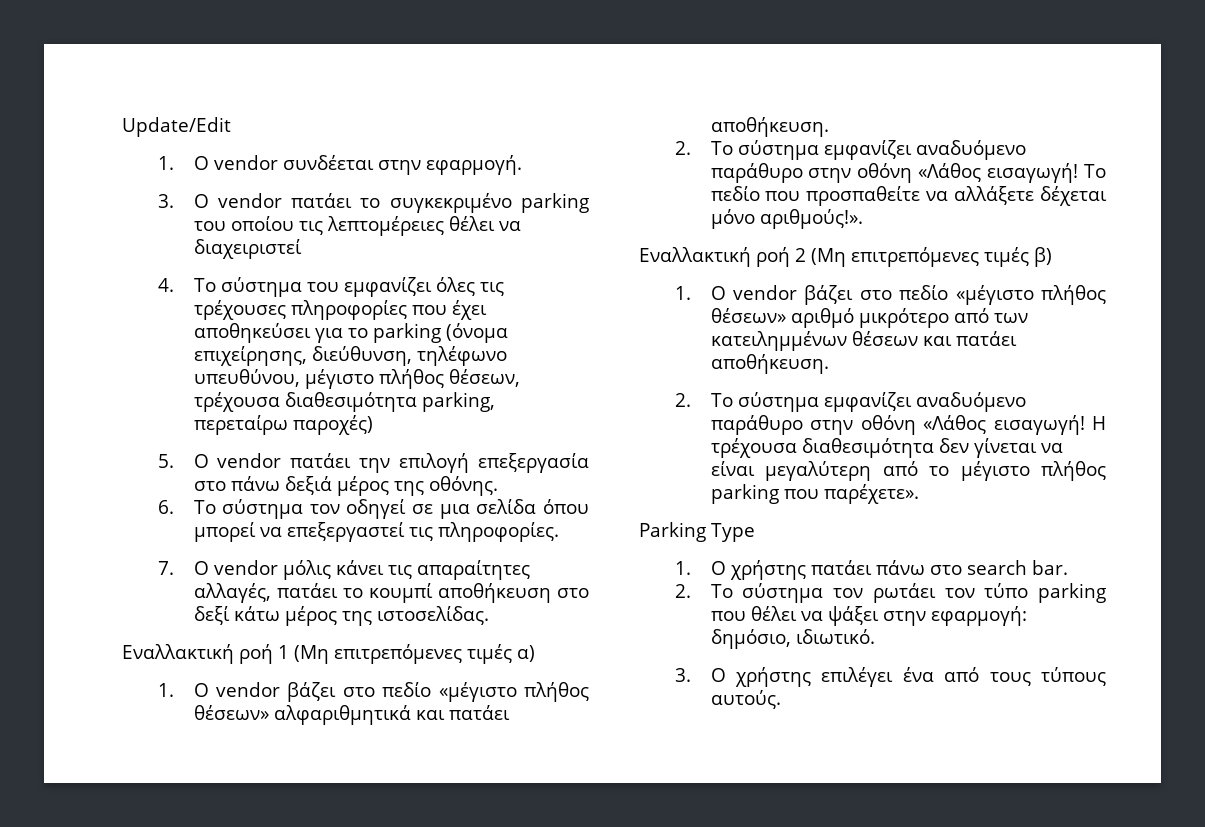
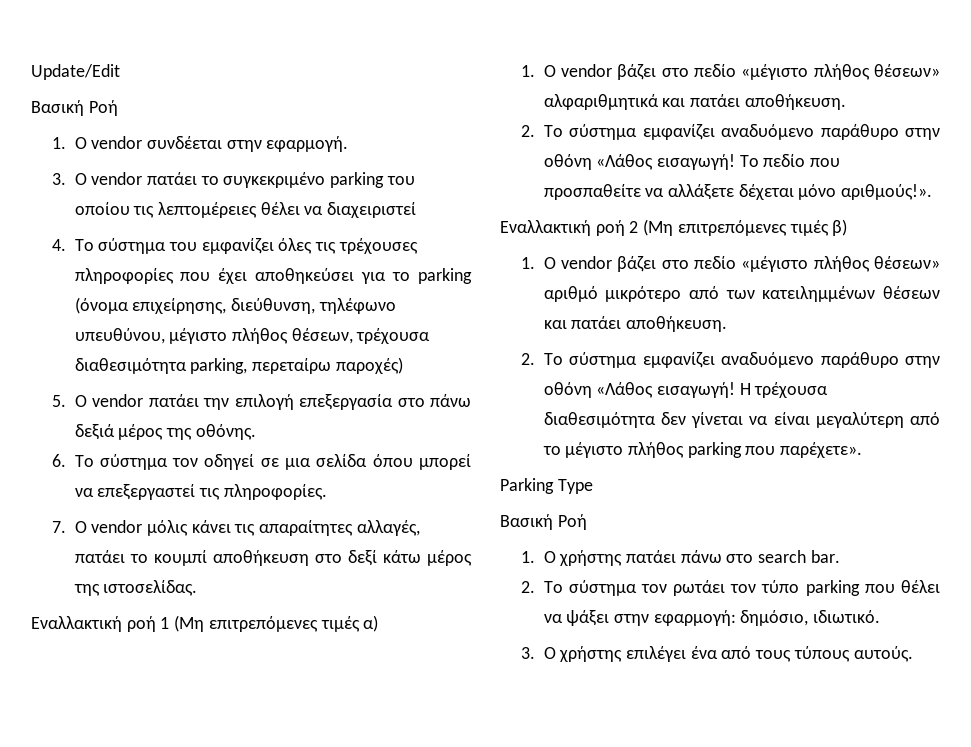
  Update/Edit
+ Βασική Ροή
  Parking Type
+ Βασική Ροή

